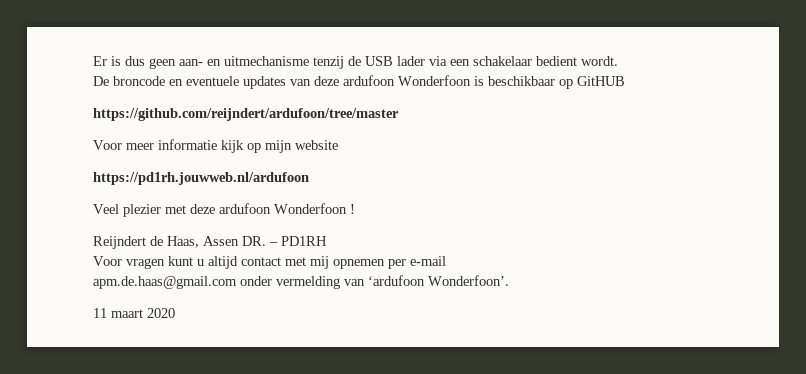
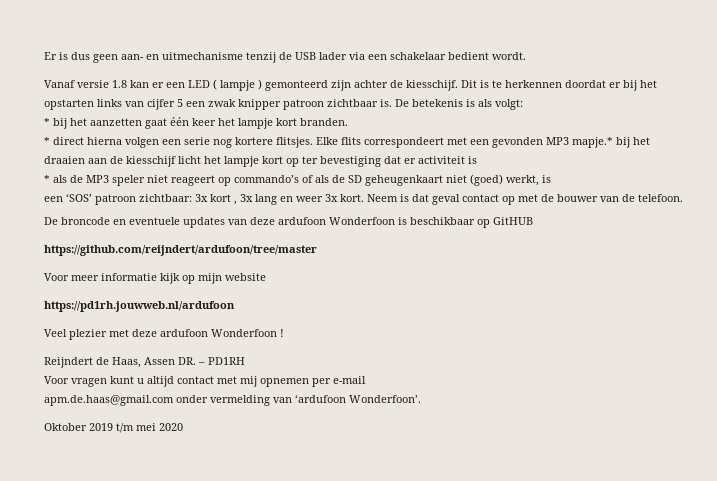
+ Vanaf versie 1.8 kan er een LED ( lampje ) gemonteerd zijn achter de kiesschijf. Dit is te herkennen doordat er bij het opstarten links van cijfer 5 een zwak knipper patroon zichtbaar is. De betekenis is als volgt:
+ * bij het aanzetten gaat één keer het lampje kort branden.
+ * direct hierna volgen een serie nog kortere flitsjes. Elke flits correspondeert met een gevonden MP3 mapje.* bij het draaien aan de kiesschijf licht het lampje kort op ter bevestiging dat er activiteit is
+ * als de MP3 speler niet reageert op commando’s of als de SD geheugenkaart niet (goed) werkt, is
+ een ‘SOS’ patroon zichtbaar: 3x kort , 3x lang en weer 3x kort. Neem is dat geval contact op met de bouwer van de telefoon.
- 11 maart 2020
+ Oktober 2019 t/m mei 2020

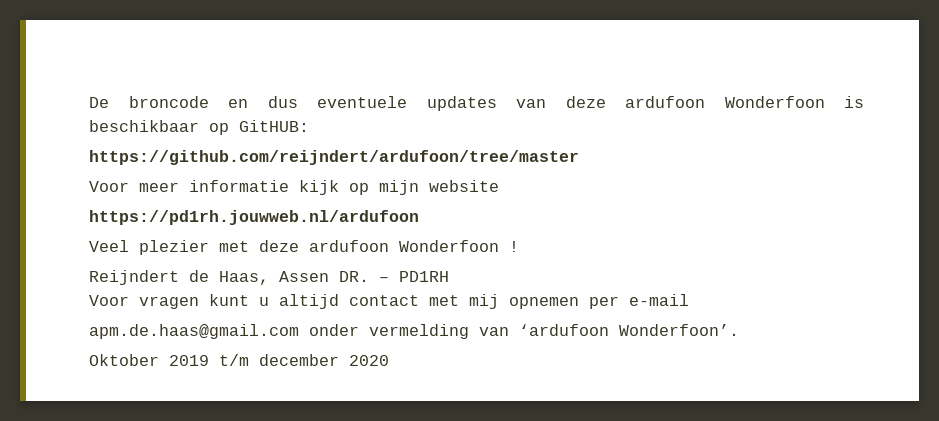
- Er is dus geen aan- en uitmechanisme tenzij de USB lader via een schakelaar bedient wordt.
- Vanaf versie 1.8 kan er een LED ( lampje ) gemonteerd zijn achter de kiesschijf. Dit is te herkennen doordat er bij het opstarten links van cijfer 5 een zwak knipper patroon zichtbaar is. De betekenis is als volgt:
- * bij het aanzetten gaat één keer het lampje kort branden.
- * direct hierna volgen een serie nog kortere flitsjes. Elke flits correspondeert met een gevonden MP3 mapje.* bij het draaien aan de kiesschijf licht het lampje kort op ter bevestiging dat er activiteit is
- * als de MP3 speler niet reageert op commando’s of als de SD geheugenkaart niet (goed) werkt, is
- een ‘SOS’ patroon zichtbaar: 3x kort , 3x lang en weer 3x kort. Neem is dat geval contact op met de bouwer van de telefoon.
- De broncode en eventuele updates van deze ardufoon Wonderfoon is beschikbaar op GitHUB
+ De broncode en dus eventuele updates van deze ardufoon Wonderfoon is beschikbaar op GitHUB:
- Oktober 2019 t/m mei 2020
+ Oktober 2019 t/m december 2020

